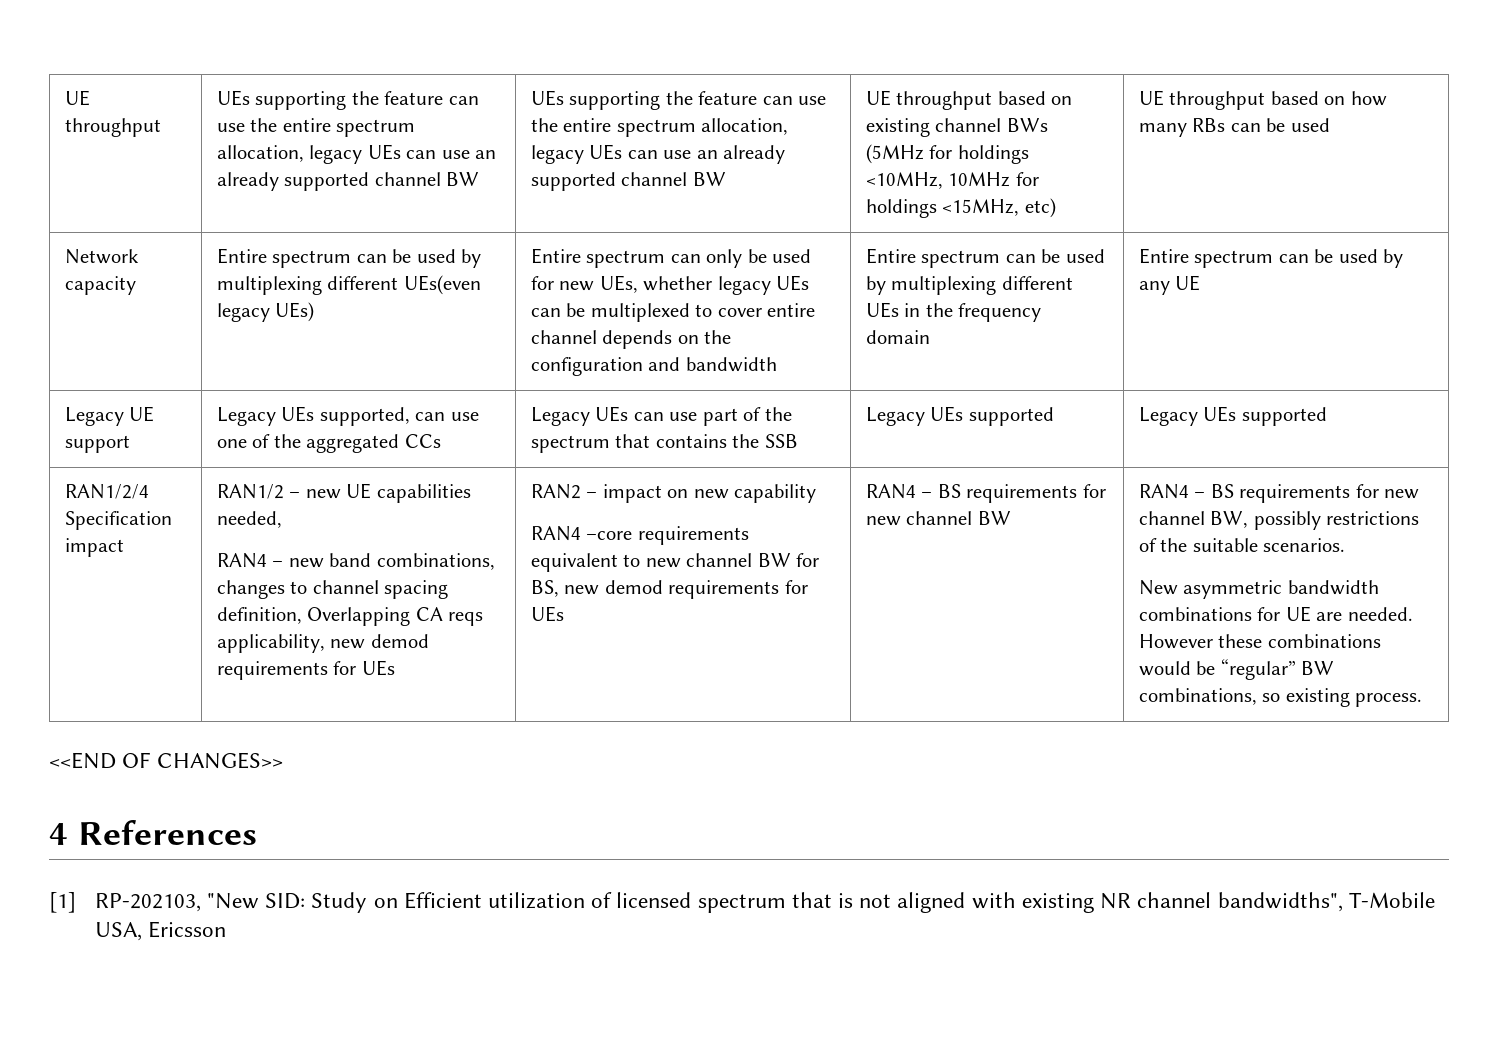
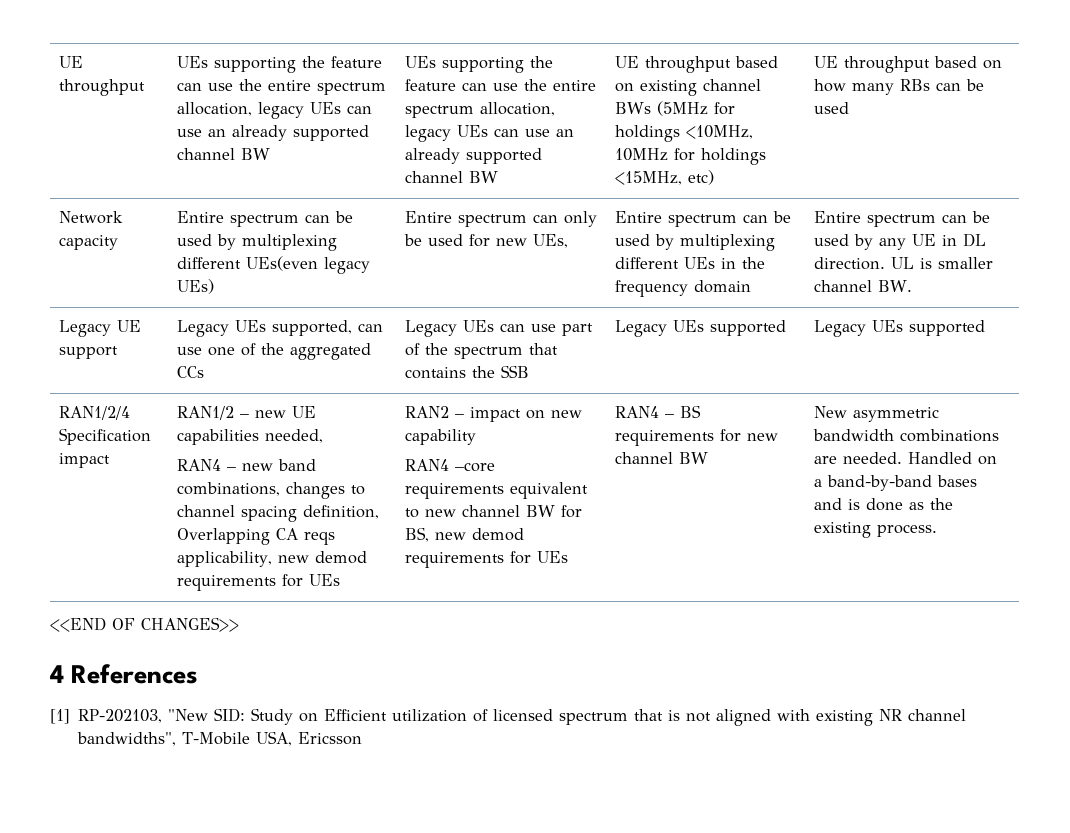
- Entire spectrum can only be used for new UEs, whether legacy UEs can be multiplexed to cover entire channel depends on the configuration and bandwidth
+ Entire spectrum can only be used for new UEs,
- Entire spectrum can be used by any UE
+ Entire spectrum can be used by any UE in DL direction. UL is smaller channel BW.
- RAN4 – BS requirements for new channel BW, possibly restrictions of the suitable scenarios.
- New asymmetric bandwidth combinations for UE are needed. However these combinations would be “regular” BW combinations, so existing process.
+ New asymmetric bandwidth combinations are needed. Handled on a band-by-band bases and is done as the existing process.

